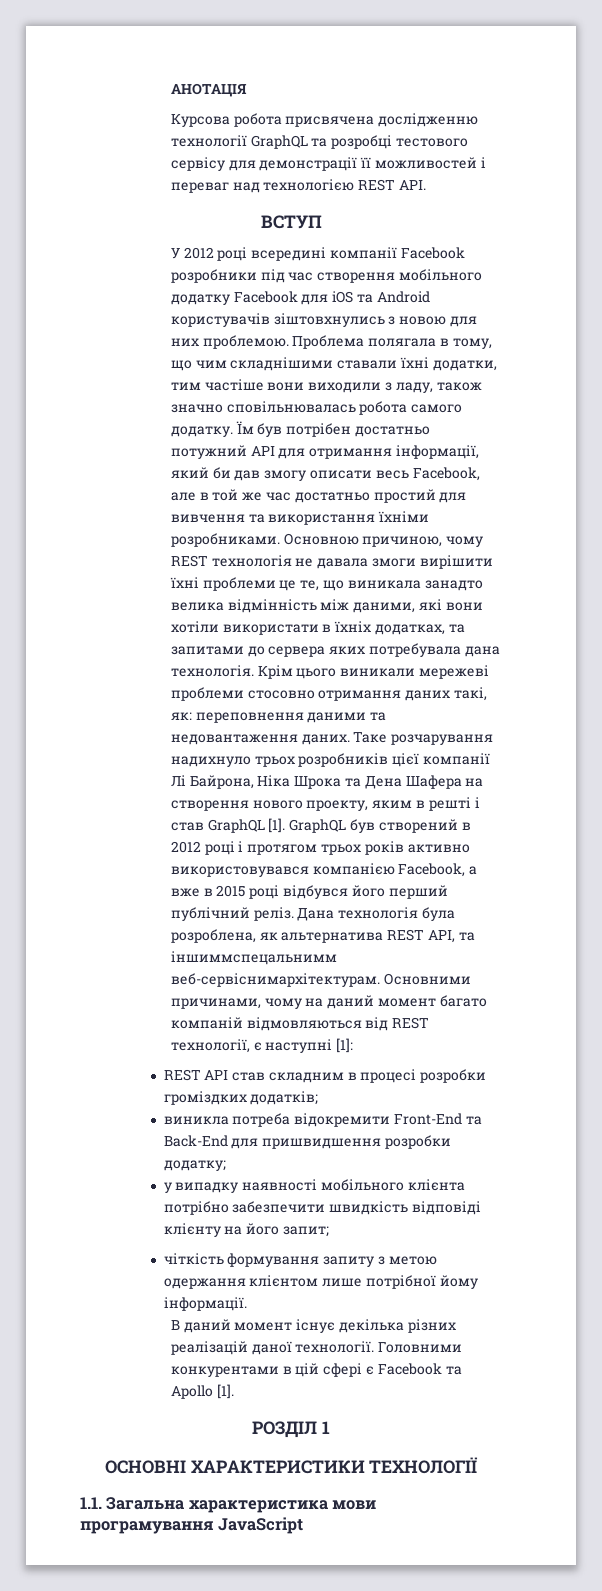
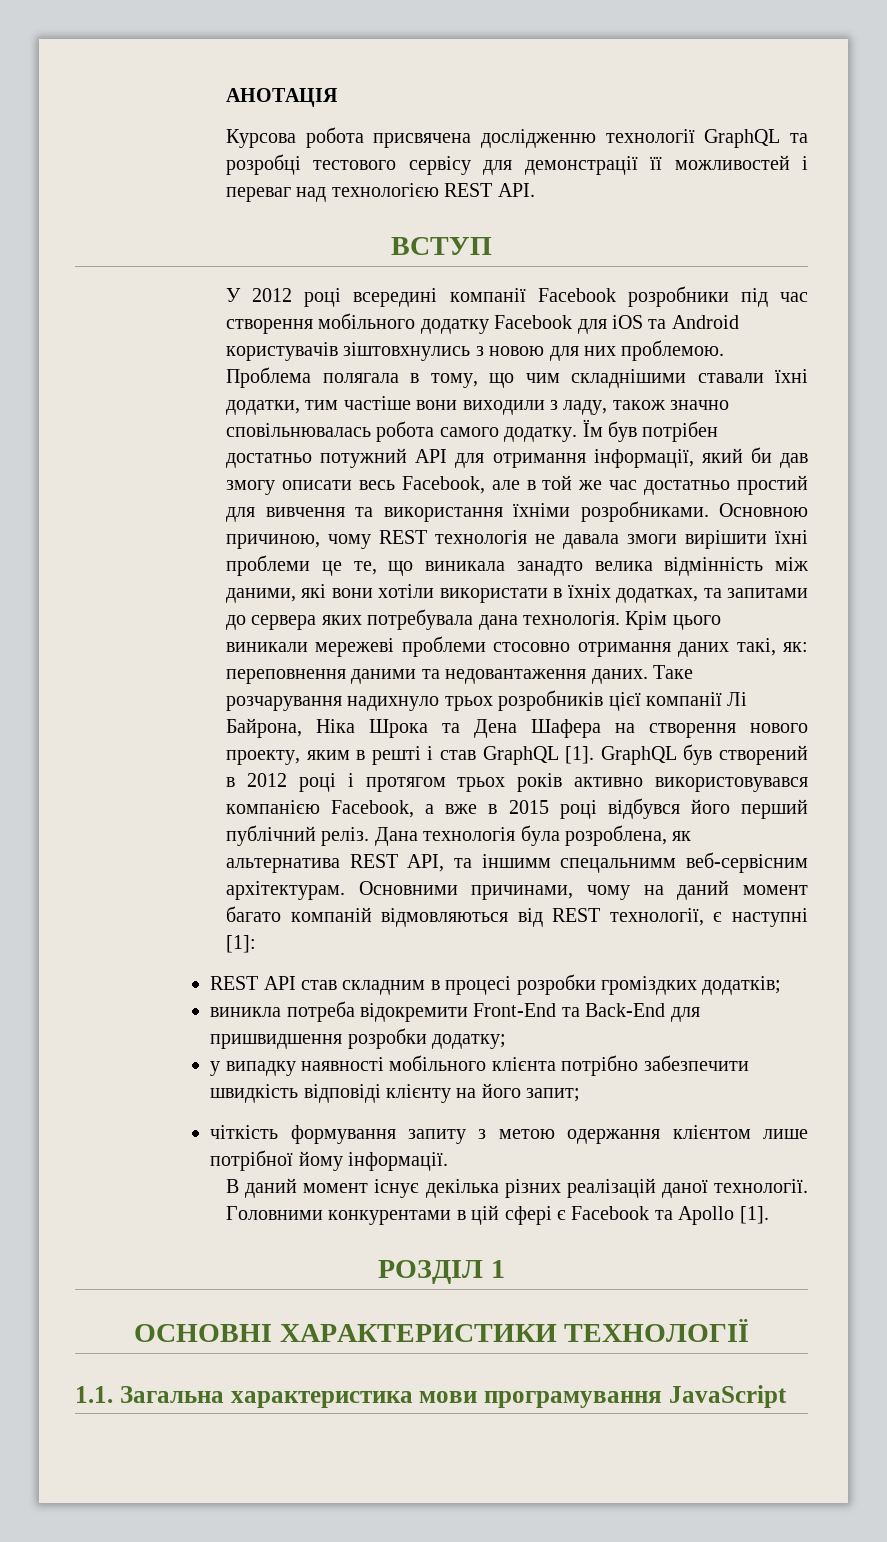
- Дана технологія була розроблена, як альтернатива REST API, та іншиммспецальнимм веб-сервіснимархітектурам.
+ Дана технологія була розроблена, як альтернатива REST API, та іншимм спецальнимм веб-сервісним архітектурам.

